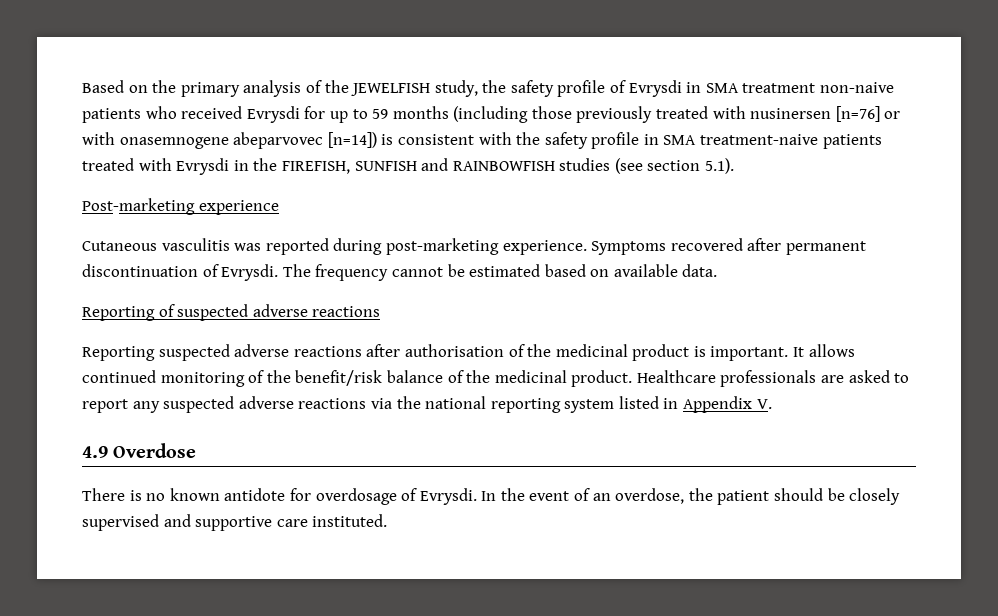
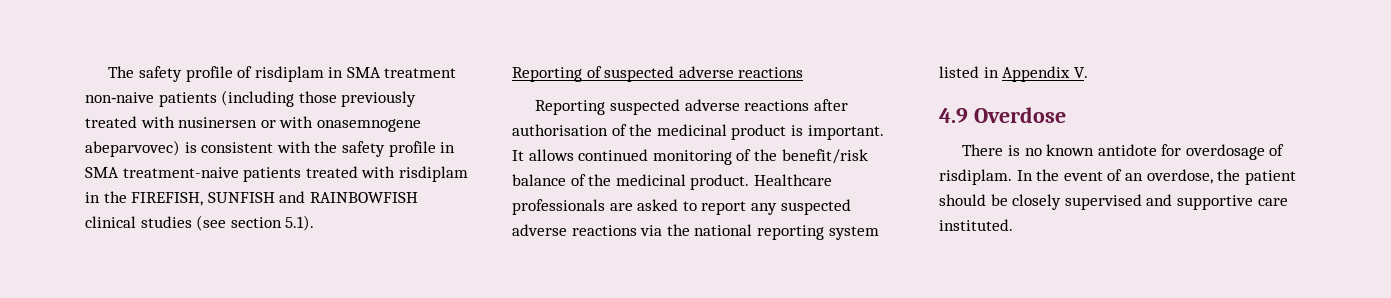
- Based on the primary analysis of the JEWELFISH study, the safety profile of Evrysdi in SMA treatment non‑naive patients who received Evrysdi for up to 59 months (including those previously treated with nusinersen [n=76] or with onasemnogene abeparvovec [n=14]) is consistent with the safety profile in SMA treatment-naive patients treated with Evrysdi in the FIREFISH, SUNFISH and RAINBOWFISH studies (see section 5.1).
+ The safety profile of risdiplam in SMA treatment non‑naive patients (including those previously treated with nusinersen or with onasemnogene abeparvovec) is consistent with the safety profile in SMA treatment-naive patients treated with risdiplam in the FIREFISH, SUNFISH and RAINBOWFISH clinical studies (see section 5.1).
- Post‑marketing experience
- Cutaneous vasculitis was reported during post‑marketing experience. Symptoms recovered after permanent discontinuation of Evrysdi. The frequency cannot be estimated based on available data.
- There is no known antidote for overdosage of Evrysdi.
+ There is no known antidote for overdosage of risdiplam.

